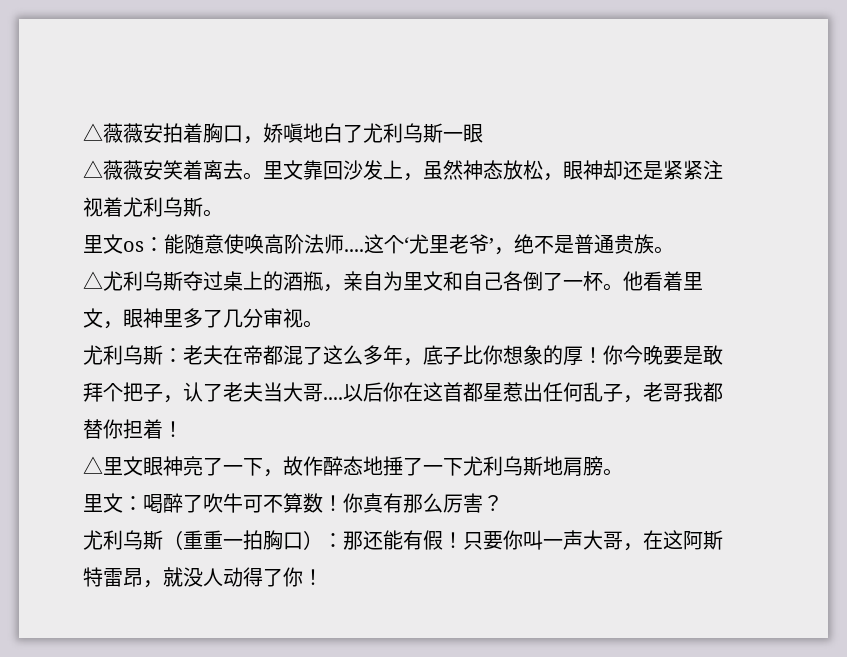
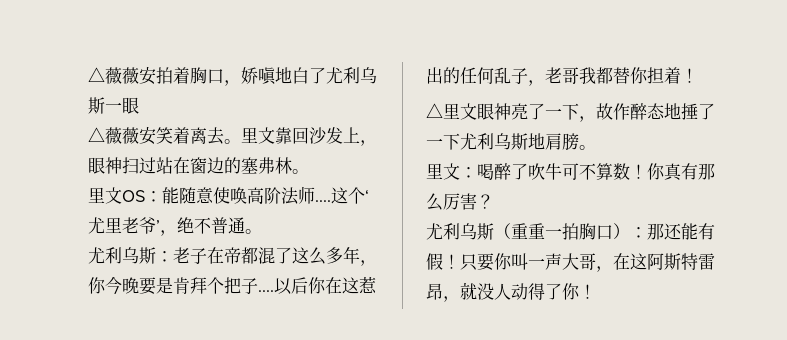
- 里文靠回沙发上，虽然神态放松，眼神却还是紧紧注视着尤利乌斯。
- 里文os：能随意使唤高阶法师....
+ 里文靠回沙发上，眼神扫过站在窗边的塞弗林。
+ 里文OS：能随意使唤高阶法师....
- 这个‘尤里老爷’，绝不是普通贵族。
- △尤利乌斯夺过桌上的酒瓶，亲自为里文和自己各倒了一杯。他看着里文，眼神里多了几分审视。
+ 这个‘尤里老爷’，绝不普通。
- 尤利乌斯：老夫在帝都混了这么多年，底子比你想象的厚！你今晚要是敢拜个把子，认了老夫当大哥....
+ 尤利乌斯：老子在帝都混了这么多年，你今晚要是肯拜个把子....
- 以后你在这首都星惹出任何乱子，老哥我都替你担着！
+ 以后你在这惹出的任何乱子，老哥我都替你担着！

